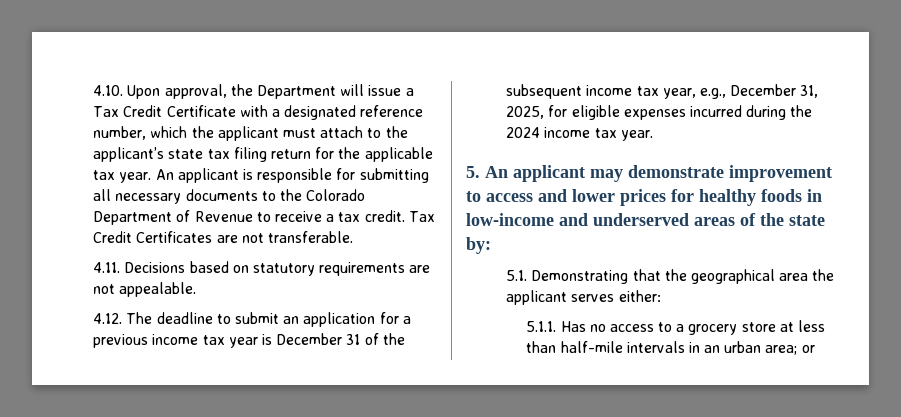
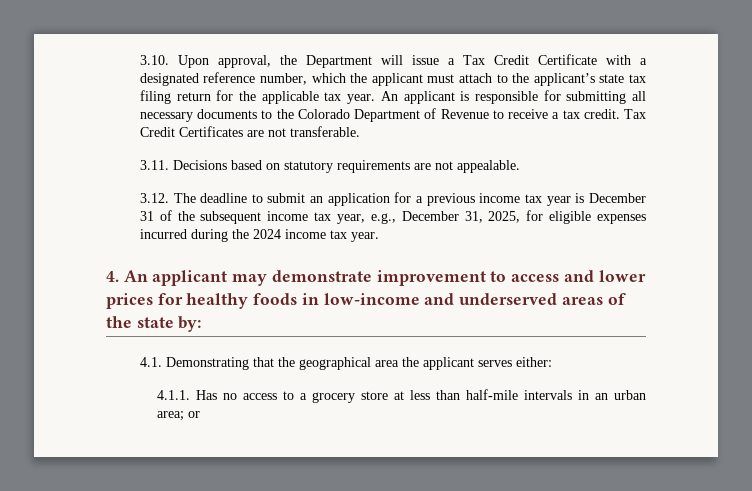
- 4.10. Upon approval, the Department will issue a Tax Credit Certificate with a designated reference number, which the applicant must attach to the applicant’s state tax filing return for the applicable tax year.
+ 3.10. Upon approval, the Department will issue a Tax Credit Certificate with a designated reference number, which the applicant must attach to the applicant’s state tax filing return for the applicable tax year.
- 4.11. Decisions based on statutory requirements are not appealable.
+ 3.11. Decisions based on statutory requirements are not appealable.
- 4.12. The deadline to submit an application for a previous income tax year is December 31 of the subsequent income tax year, e.g., December 31, 2025, for eligible expenses incurred during the 2024 income tax year.
+ 3.12. The deadline to submit an application for a previous income tax year is December 31 of the subsequent income tax year, e.g., December 31, 2025, for eligible expenses incurred during the 2024 income tax year.
- 5. An applicant may demonstrate improvement to access and lower prices for healthy foods in low-income and underserved areas of the state by:
+ 4. An applicant may demonstrate improvement to access and lower prices for healthy foods in low-income and underserved areas of the state by:
- 5.1. Demonstrating that the geographical area the applicant serves either:
+ 4.1. Demonstrating that the geographical area the applicant serves either:
- 5.1.1. Has no access to a grocery store at less than half-mile intervals in an urban area; or
+ 4.1.1. Has no access to a grocery store at less than half-mile intervals in an urban area; or

